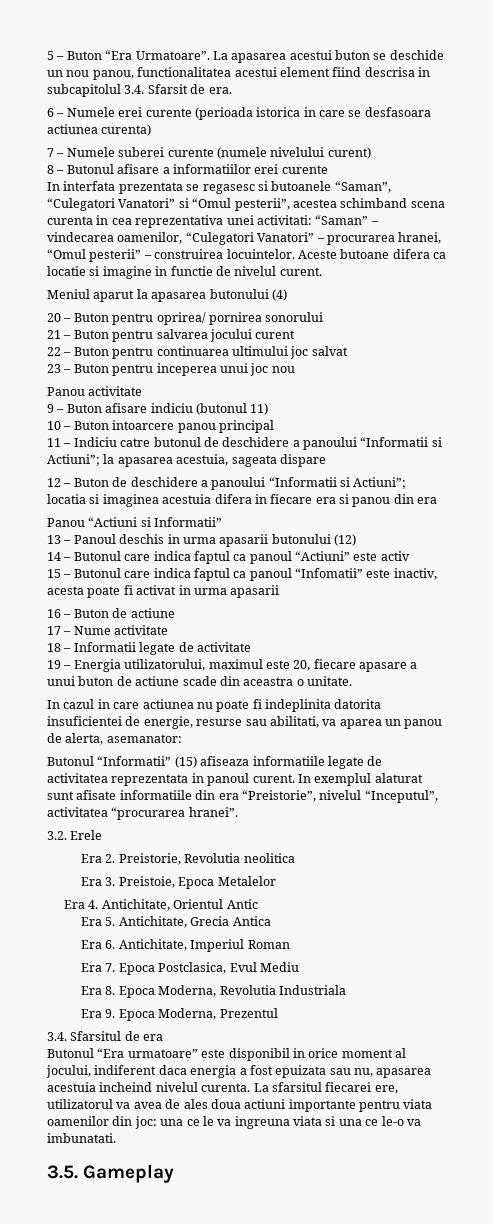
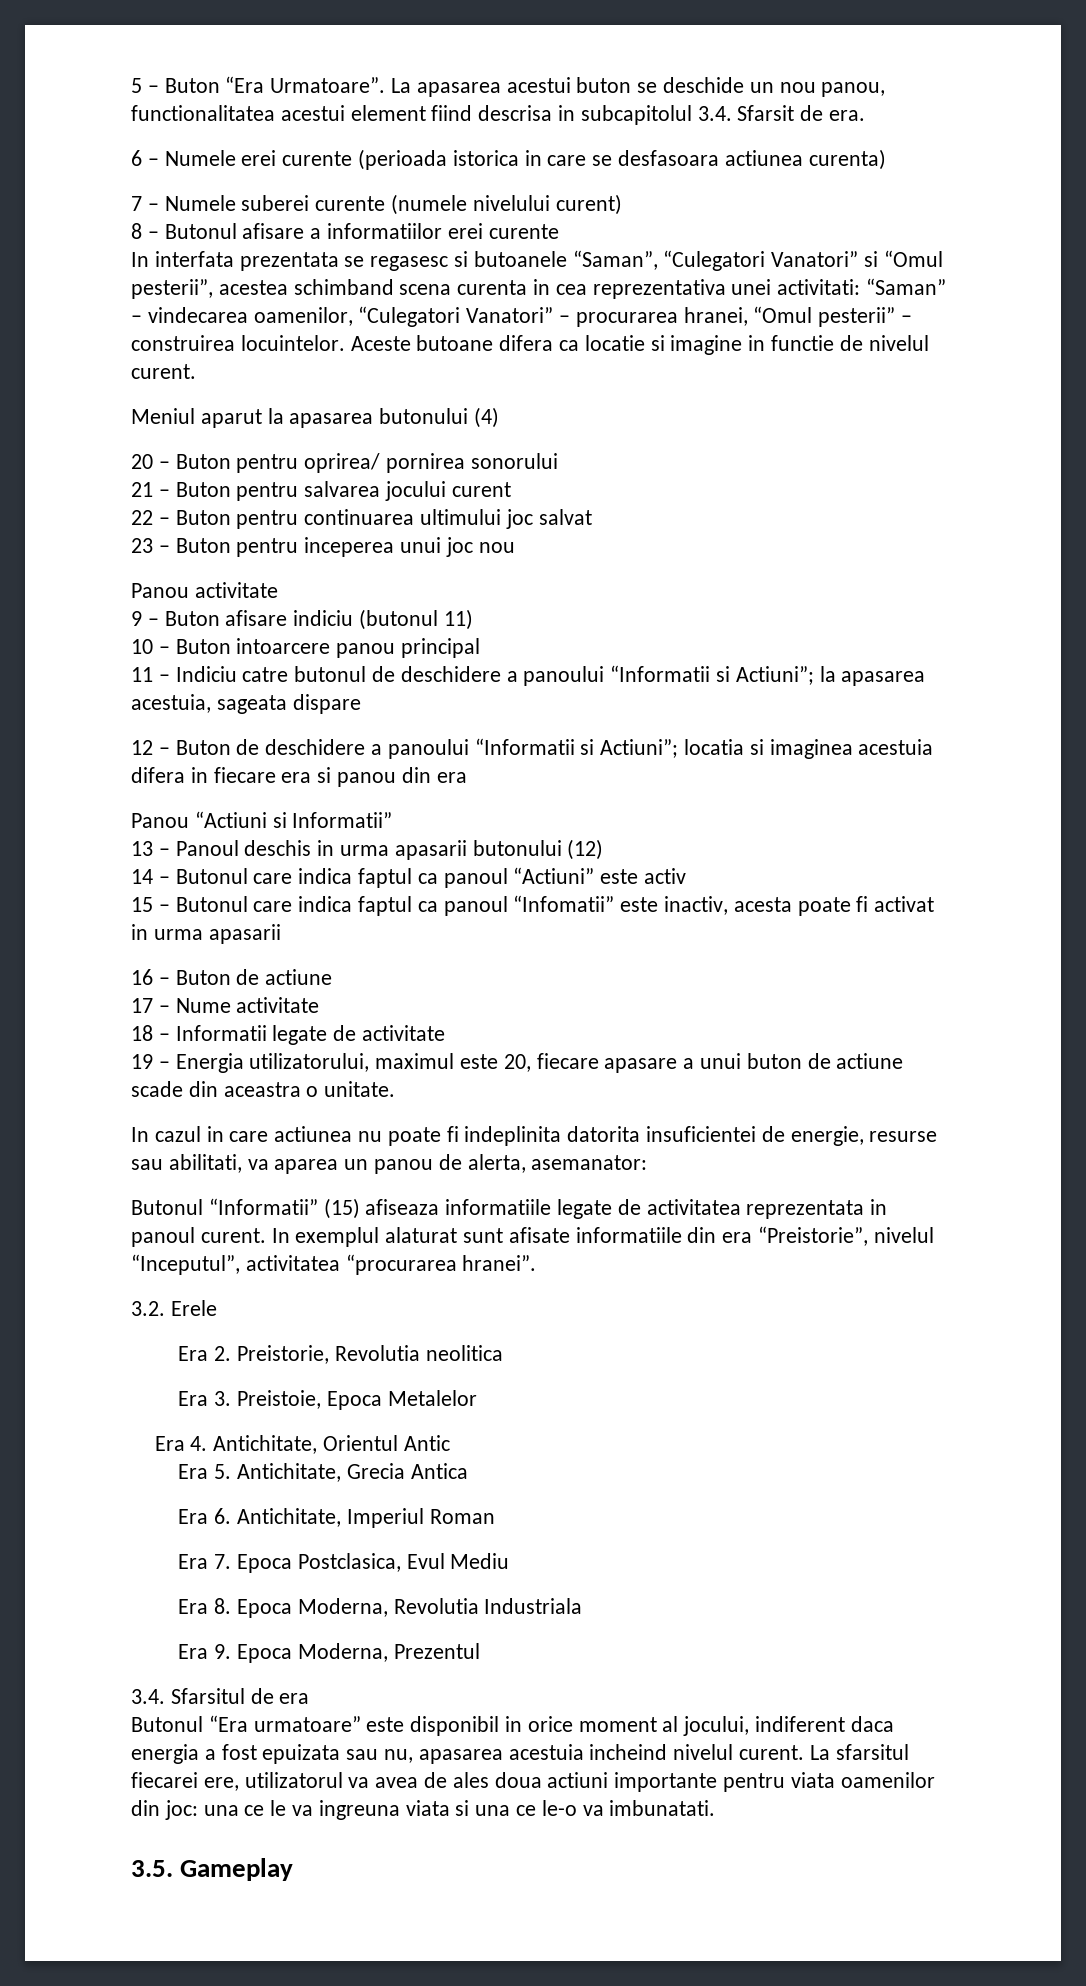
- Butonul “Era urmatoare” este disponibil in orice moment al jocului, indiferent daca energia a fost epuizata sau nu, apasarea acestuia incheind nivelul curenta.
+ Butonul “Era urmatoare” este disponibil in orice moment al jocului, indiferent daca energia a fost epuizata sau nu, apasarea acestuia incheind nivelul curent.

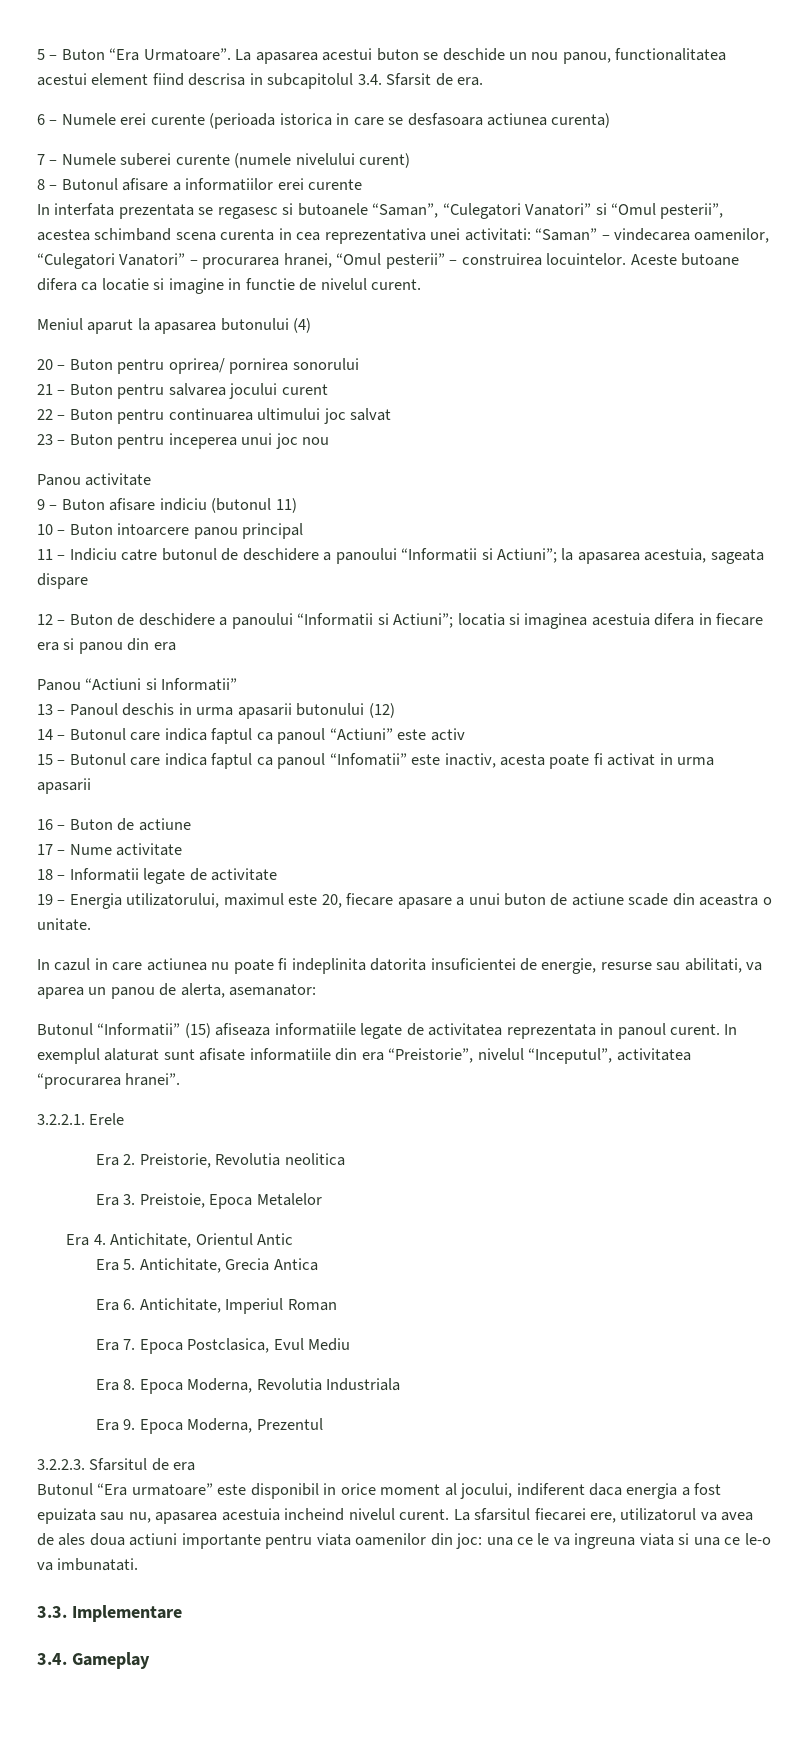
- 3.2. Erele
+ 3.2.2.1. Erele
- 3.4. Sfarsitul de era
+ 3.2.2.3. Sfarsitul de era
- 3.5. Gameplay
+ 3.3. Implementare
+ 3.4. Gameplay

